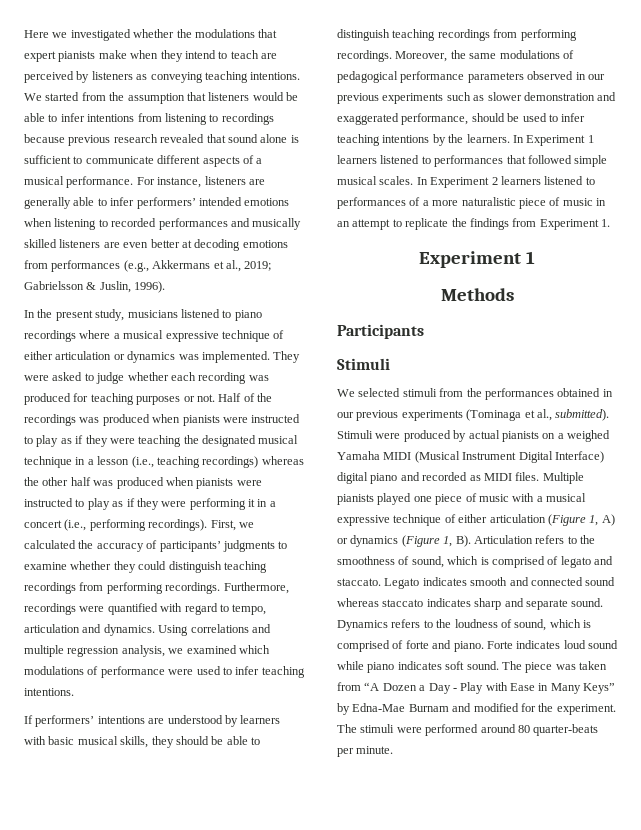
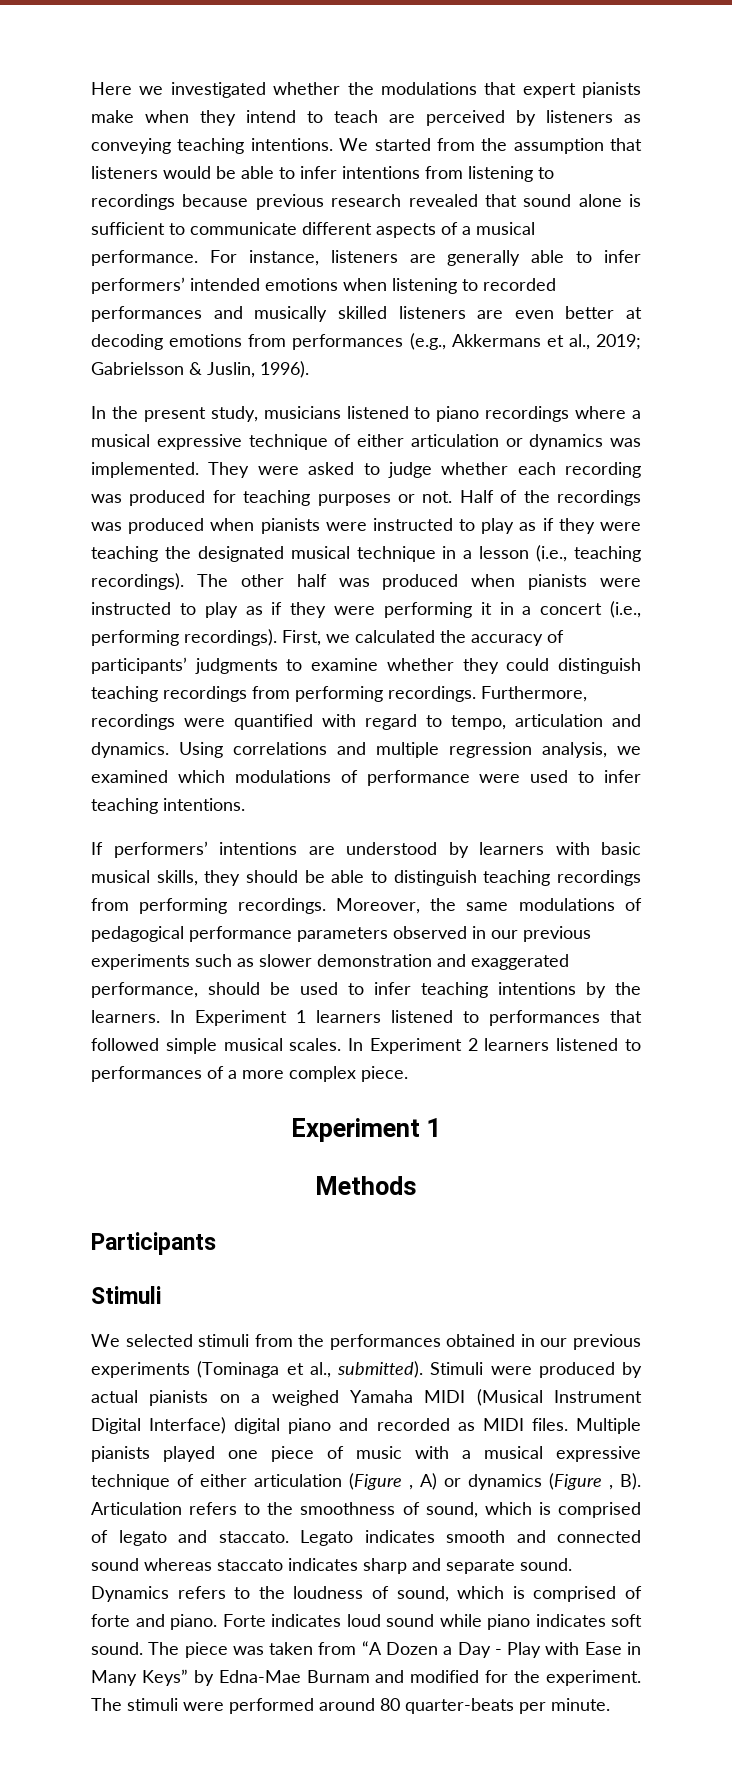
- Half of the recordings was produced when pianists were instructed to play as if they were teaching the designated musical technique in a lesson (i.e., teaching recordings) whereas the other half was produced when pianists were instructed to play as if they were performing it in a concert (i.e., performing recordings).
+ Half of the recordings was produced when pianists were instructed to play as if they were teaching the designated musical technique in a lesson (i.e., teaching recordings). The other half was produced when pianists were instructed to play as if they were performing it in a concert (i.e., performing recordings).
- In Experiment 2 learners listened to performances of a more naturalistic piece of music in an attempt to replicate the findings from Experiment 1.
+ In Experiment 2 learners listened to performances of a more complex piece.
- Multiple pianists played one piece of music with a musical expressive technique of either articulation (Figure 1, A) or dynamics (Figure 1, B). Articulation refers to the smoothness of sound, which is comprised of legato and staccato.
+ Multiple pianists played one piece of music with a musical expressive technique of either articulation (Figure , A) or dynamics (Figure , B). Articulation refers to the smoothness of sound, which is comprised of legato and staccato.

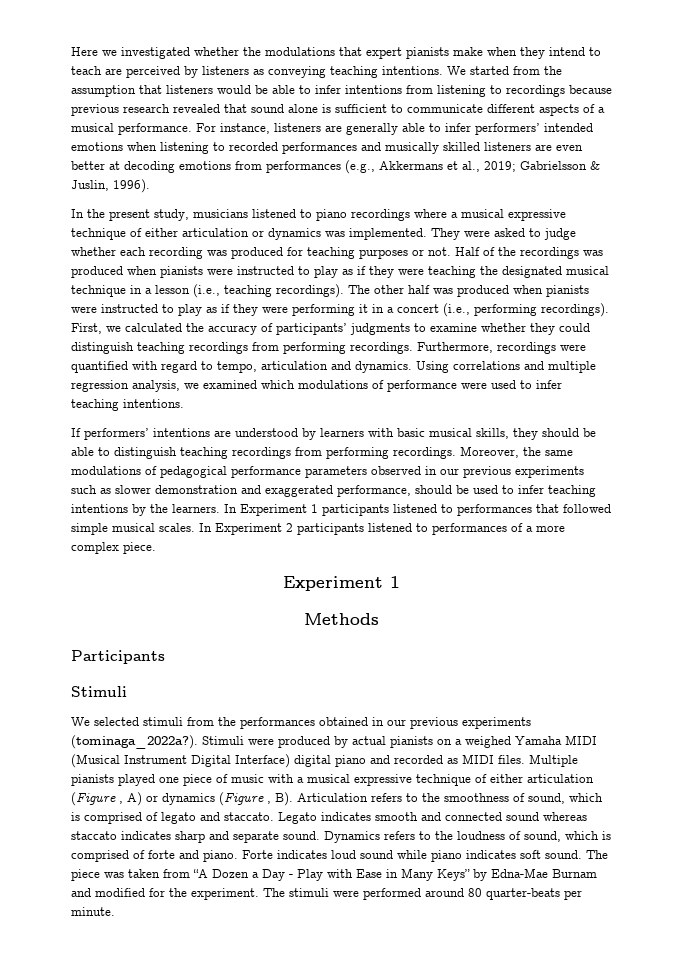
- In Experiment 1 learners listened to performances that followed simple musical scales.
+ In Experiment 1 participants listened to performances that followed simple musical scales.
- In Experiment 2 learners listened to performances of a more complex piece.
+ In Experiment 2 participants listened to performances of a more complex piece.
- We selected stimuli from the performances obtained in our previous experiments (Tominaga et al., submitted).
+ We selected stimuli from the performances obtained in our previous experiments (tominaga_2022a?).

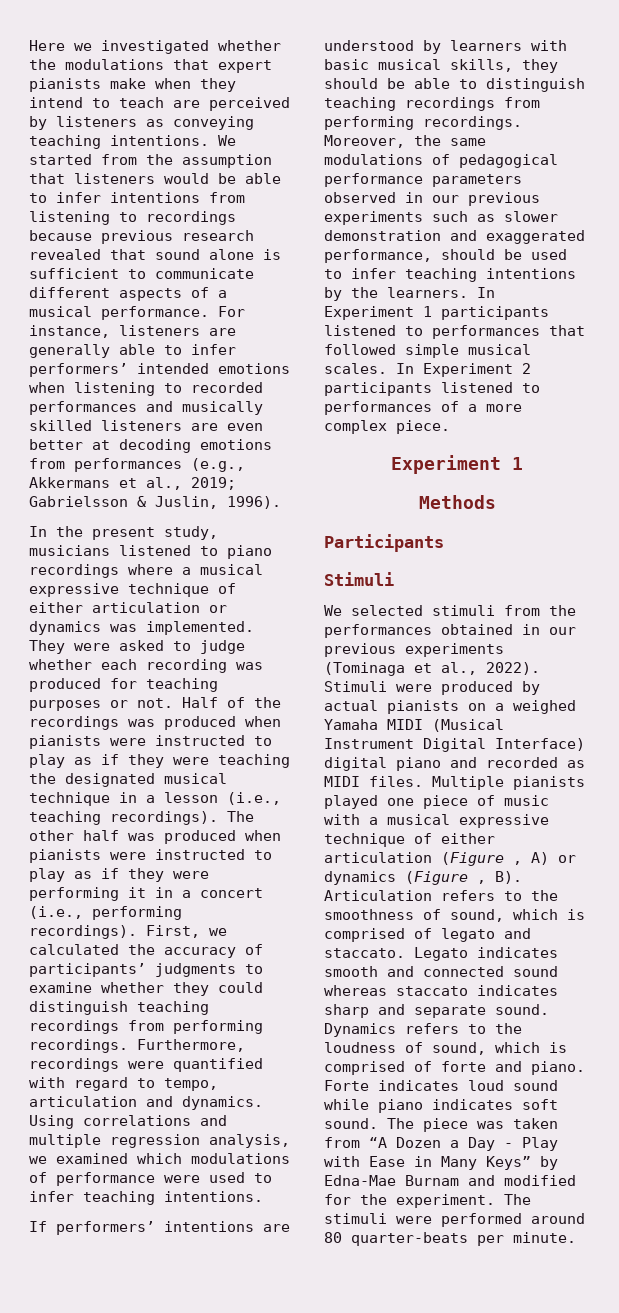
- We selected stimuli from the performances obtained in our previous experiments (tominaga_2022a?).
+ We selected stimuli from the performances obtained in our previous experiments (Tominaga et al., 2022).

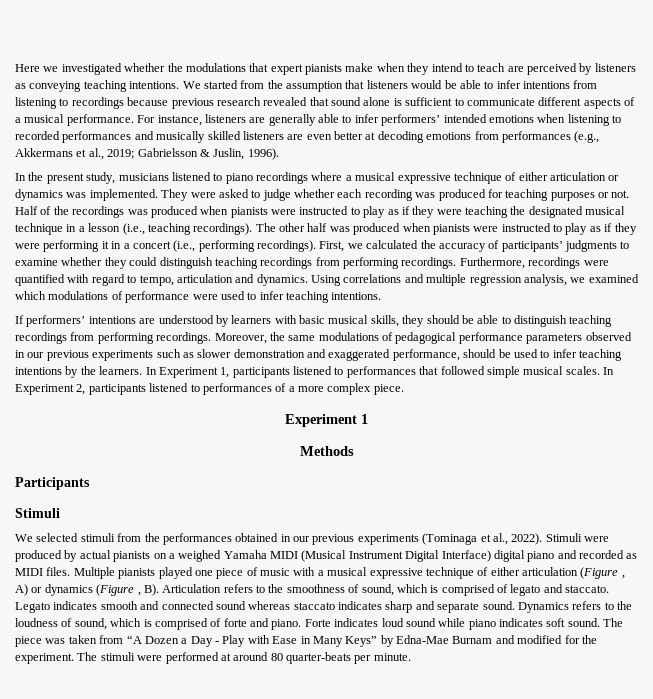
- In Experiment 1 participants listened to performances that followed simple musical scales.
+ In Experiment 1, participants listened to performances that followed simple musical scales.
- In Experiment 2 participants listened to performances of a more complex piece.
+ In Experiment 2, participants listened to performances of a more complex piece.
- The stimuli were performed around 80 quarter-beats per minute.
+ The stimuli were performed at around 80 quarter-beats per minute.

